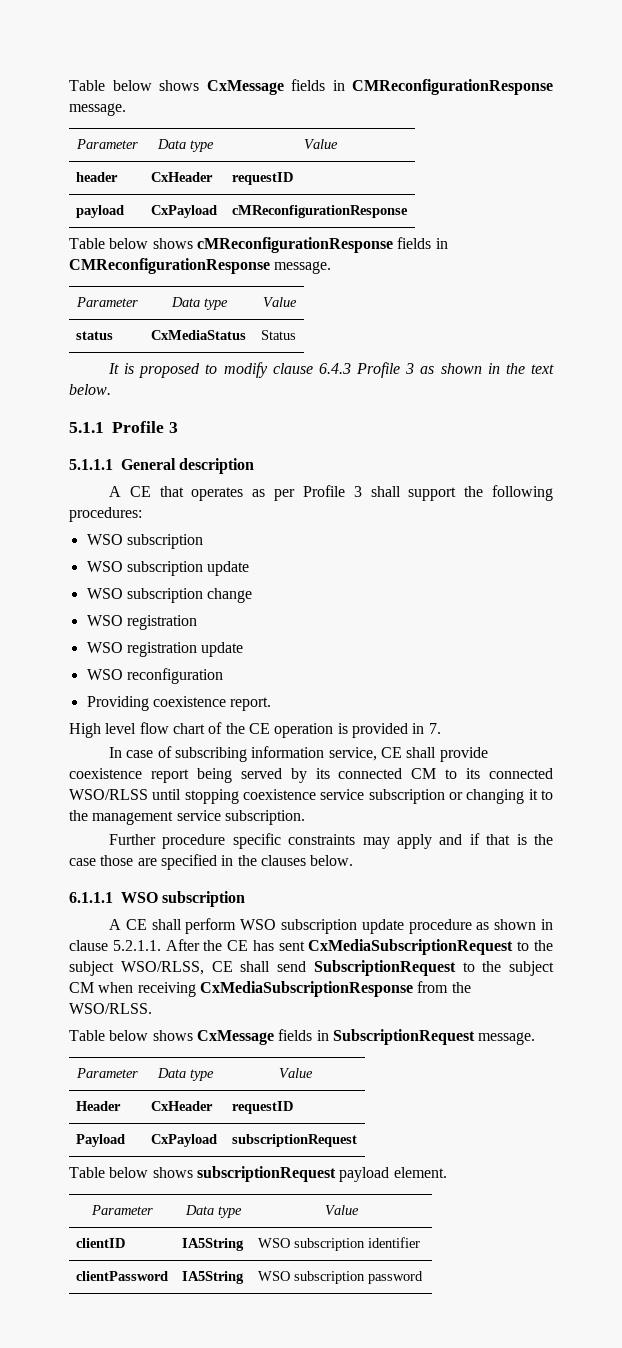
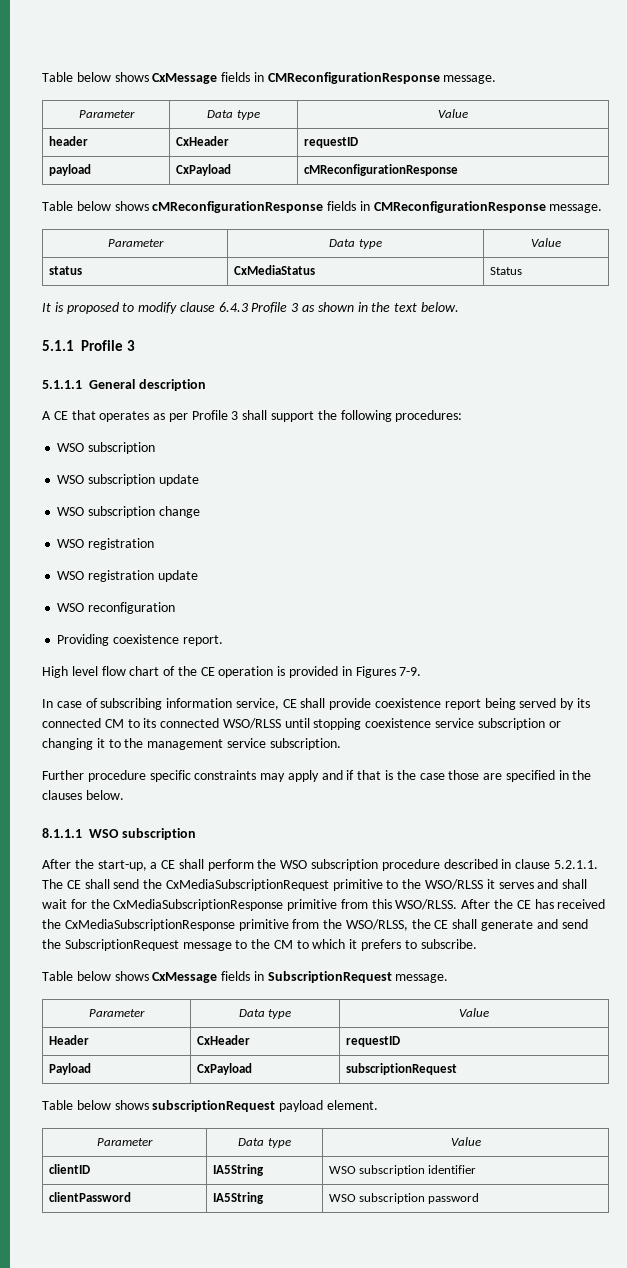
- High level flow chart of the CE operation is provided in 7.
+ High level flow chart of the CE operation is provided in Figures 7-9.
- 6.1.1.1 WSO subscription
- A CE shall perform WSO subscription update procedure as shown in clause 5.2.1.1. After the CE has sent CxMediaSubscriptionRequest to the subject WSO/RLSS, CE shall send SubscriptionRequest to the subject CM when receiving CxMediaSubscriptionResponse from the WSO/RLSS.
+ 8.1.1.1 WSO subscription
+ After the start-up, a CE shall perform the WSO subscription procedure described in clause 5.2.1.1. The CE shall send the CxMediaSubscriptionRequest primitive to the WSO/RLSS it serves and shall wait for the CxMediaSubscriptionResponse primitive from this WSO/RLSS. After the CE has received the CxMediaSubscriptionResponse primitive from the WSO/RLSS, the CE shall generate and send the SubscriptionRequest message to the CM to which it prefers to subscribe.

